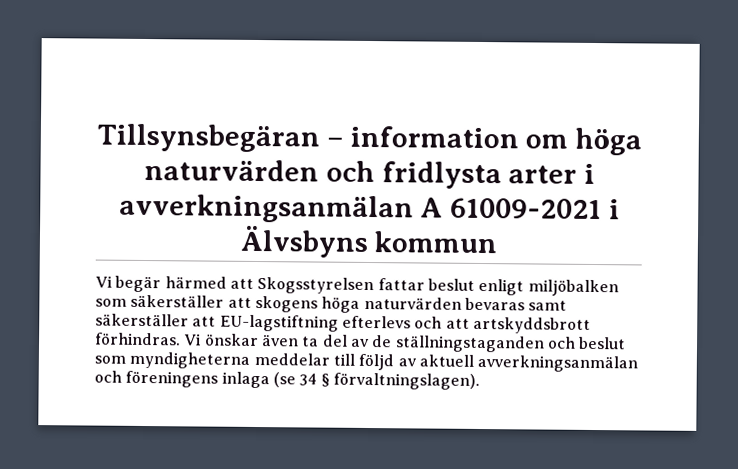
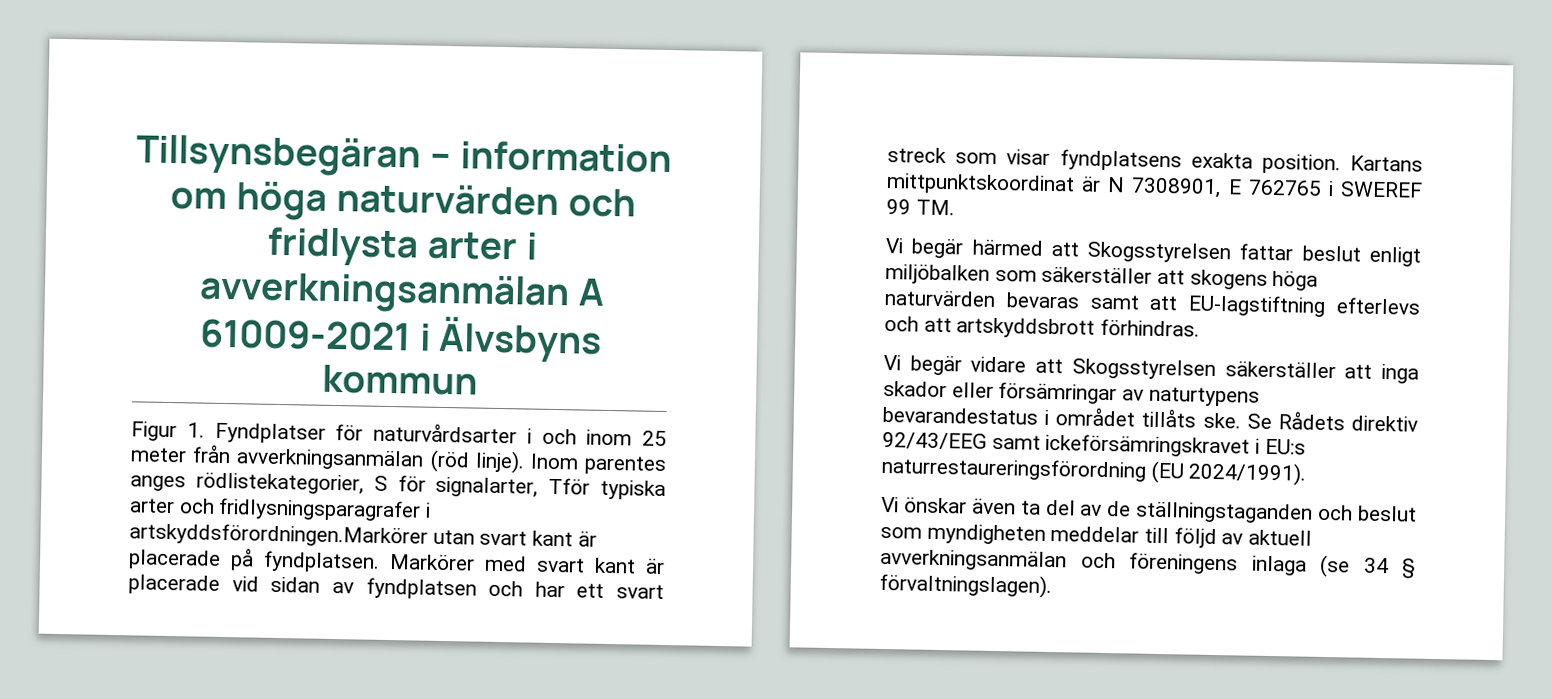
+ Figur 1. Fyndplatser för naturvårdsarter i och inom 25 meter från avverkningsanmälan (röd linje). Inom parentes anges rödlistekategorier, S för signalarter, Tför typiska arter och fridlysningsparagrafer i artskyddsförordningen.Markörer utan svart kant är placerade på fyndplatsen. Markörer med svart kant är placerade vid sidan av fyndplatsen och har ett svart streck som visar fyndplatsens exakta position. Kartans mittpunktskoordinat är N 7308901, E 762765 i SWEREF 99 TM.
- Vi begär härmed att Skogsstyrelsen fattar beslut enligt miljöbalken som säkerställer att skogens höga naturvärden bevaras samt säkerställer att EU-lagstiftning efterlevs och att artskyddsbrott förhindras. Vi önskar även ta del av de ställningstaganden och beslut som myndigheterna meddelar till följd av aktuell avverkningsanmälan och föreningens inlaga (se 34 § förvaltningslagen).
+ Vi begär härmed att Skogsstyrelsen fattar beslut enligt miljöbalken som säkerställer att skogens höga naturvärden bevaras samt att EU-lagstiftning efterlevs och att artskyddsbrott förhindras.
+ Vi begär vidare att Skogsstyrelsen säkerställer att inga skador eller försämringar av naturtypens bevarandestatus i området tillåts ske. Se Rådets direktiv 92/43/EEG samt ickeförsämringskravet i EU:s naturrestaureringsförordning (EU 2024/1991).
+ Vi önskar även ta del av de ställningstaganden och beslut som myndigheten meddelar till följd av aktuell avverkningsanmälan och föreningens inlaga (se 34 § förvaltningslagen).

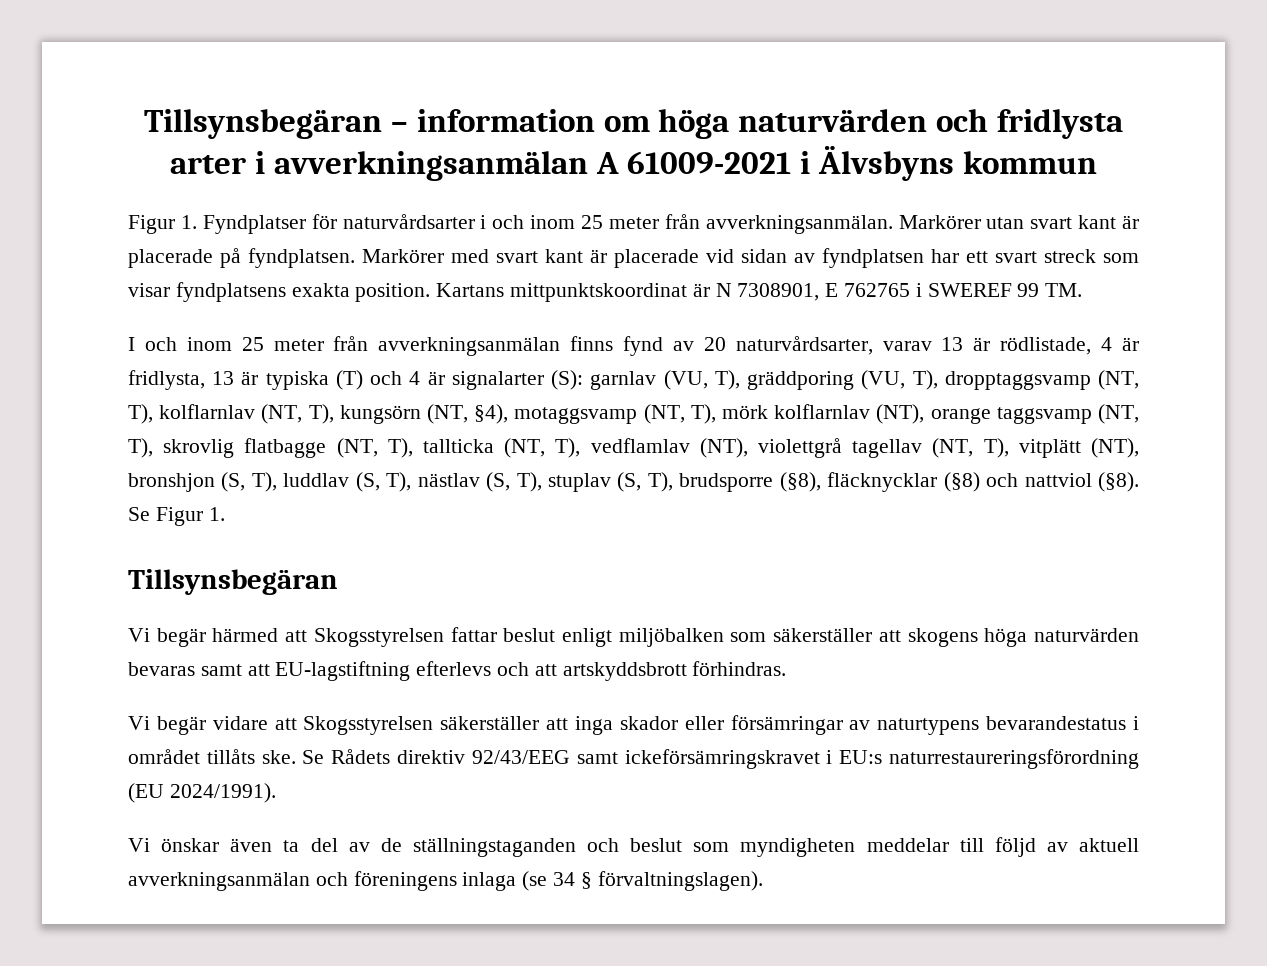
- Figur 1. Fyndplatser för naturvårdsarter i och inom 25 meter från avverkningsanmälan (röd linje). Inom parentes anges rödlistekategorier, S för signalarter, Tför typiska arter och fridlysningsparagrafer i artskyddsförordningen.Markörer utan svart kant är placerade på fyndplatsen.
+ Figur 1. Fyndplatser för naturvårdsarter i och inom 25 meter från avverkningsanmälan. Markörer utan svart kant är placerade på fyndplatsen.
- Markörer med svart kant är placerade vid sidan av fyndplatsen och har ett svart streck som visar fyndplatsens exakta position.
+ Markörer med svart kant är placerade vid sidan av fyndplatsen har ett svart streck som visar fyndplatsens exakta position.
+ I och inom 25 meter från avverkningsanmälan finns fynd av 20 naturvårdsarter, varav 13 är rödlistade, 4 är fridlysta, 13 är typiska (T) och 4 är signalarter (S): garnlav (VU, T), gräddporing (VU, T), dropptaggsvamp (NT, T), kolflarnlav (NT, T), kungsörn (NT, §4), motaggsvamp (NT, T), mörk kolflarnlav (NT), orange taggsvamp (NT, T), skrovlig flatbagge (NT, T), tallticka (NT, T), vedflamlav (NT), violettgrå tagellav (NT, T), vitplätt (NT), bronshjon (S, T), luddlav (S, T), nästlav (S, T), stuplav (S, T), brudsporre (§8), fläcknycklar (§8) och nattviol (§8). Se Figur 1.
+ Tillsynsbegäran

